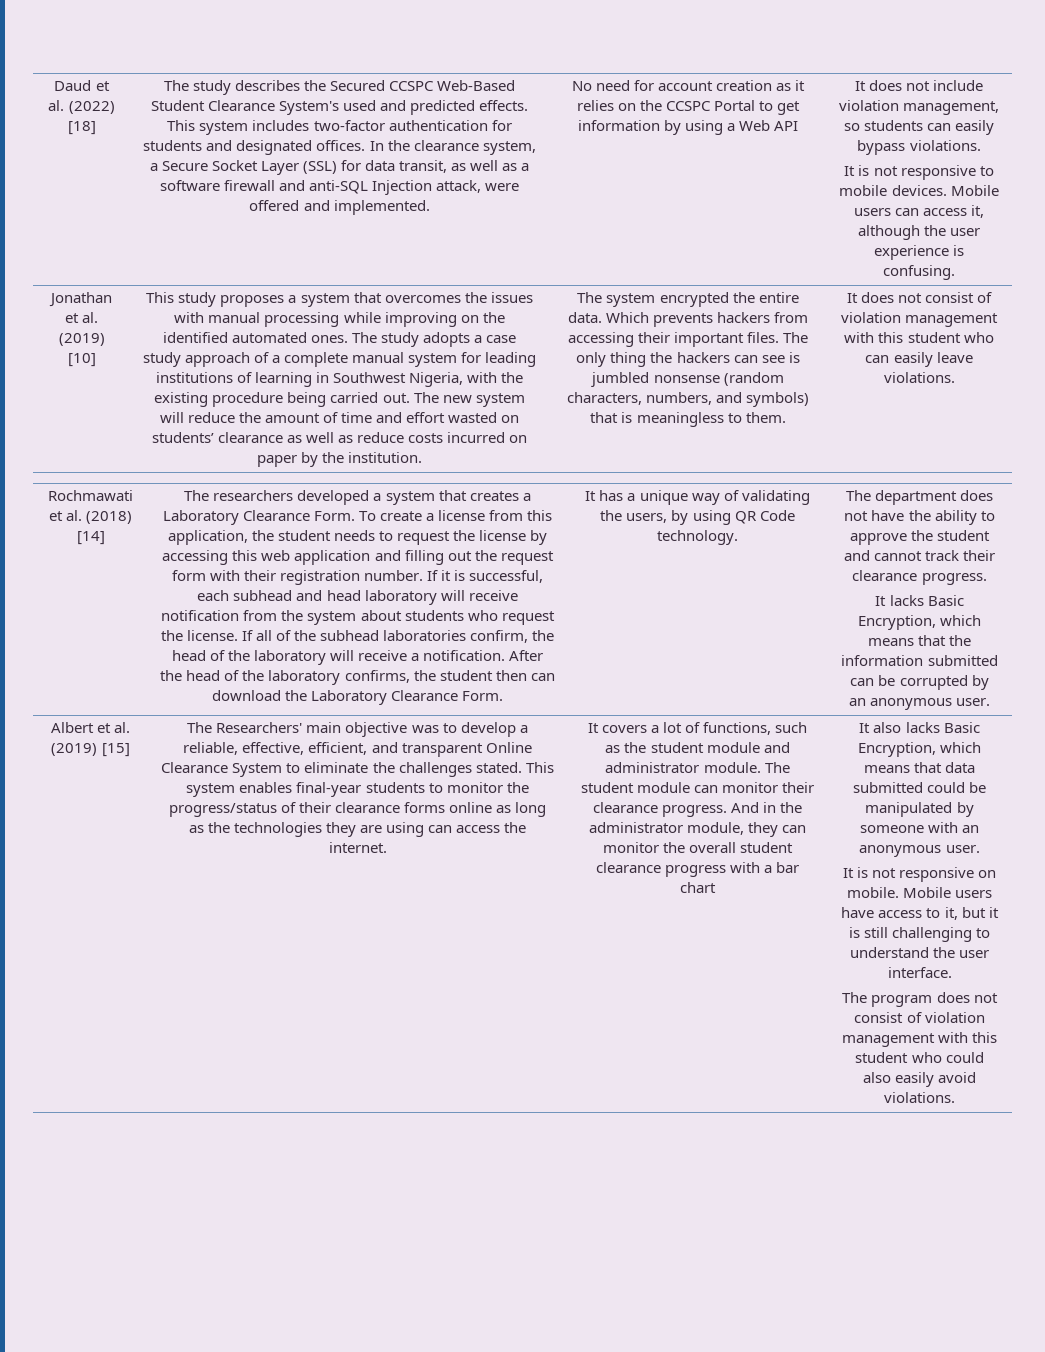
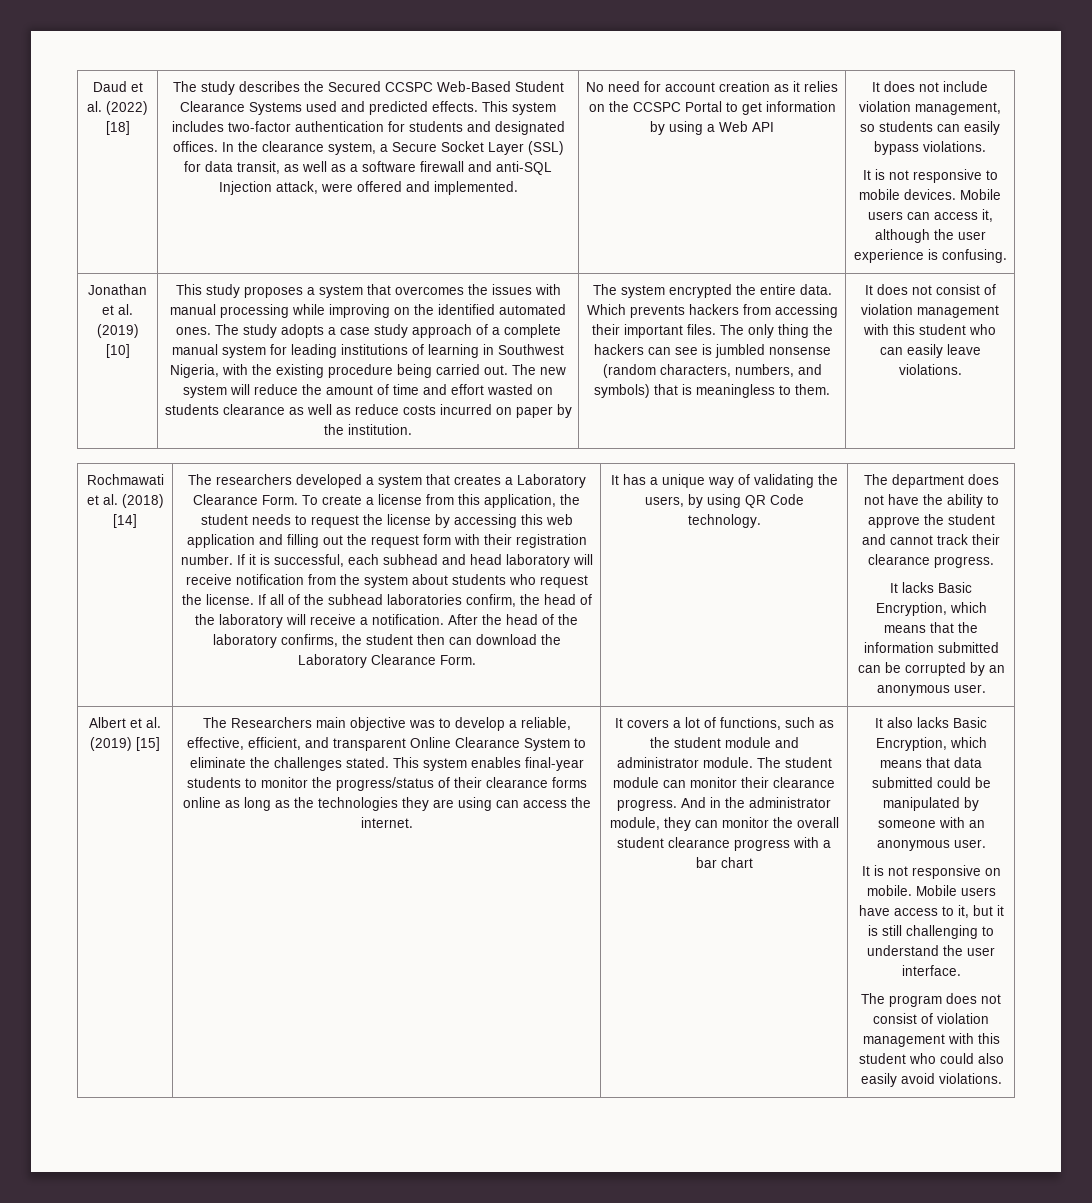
- The study describes the Secured CCSPC Web-Based Student Clearance System's used and predicted effects.
+ The study describes the Secured CCSPC Web-Based Student Clearance Systems used and predicted effects.
- The new system will reduce the amount of time and effort wasted on students’ clearance as well as reduce costs incurred on paper by the institution.
+ The new system will reduce the amount of time and effort wasted on students clearance as well as reduce costs incurred on paper by the institution.
- The Researchers' main objective was to develop a reliable, effective, efficient, and transparent Online Clearance System to eliminate the challenges stated.
+ The Researchers main objective was to develop a reliable, effective, efficient, and transparent Online Clearance System to eliminate the challenges stated.

